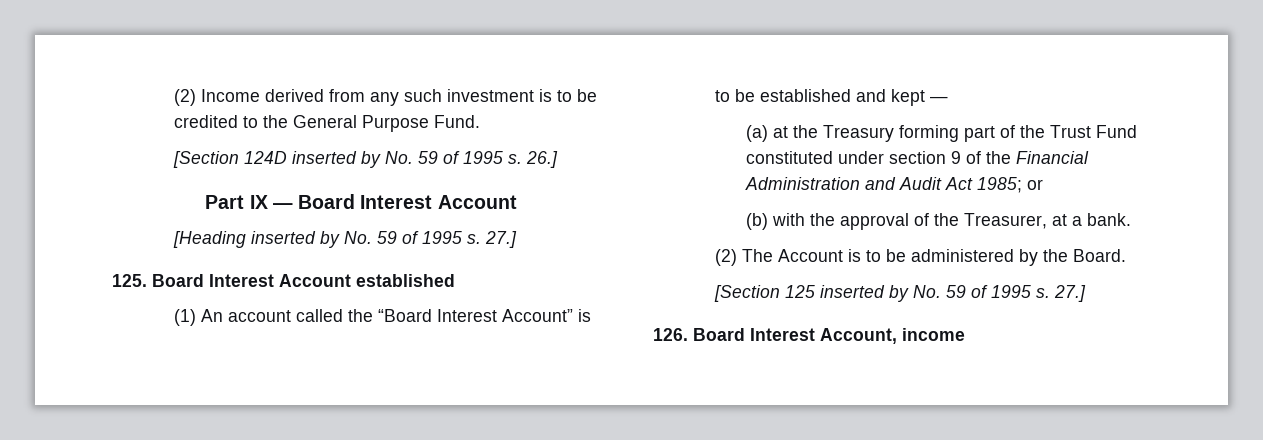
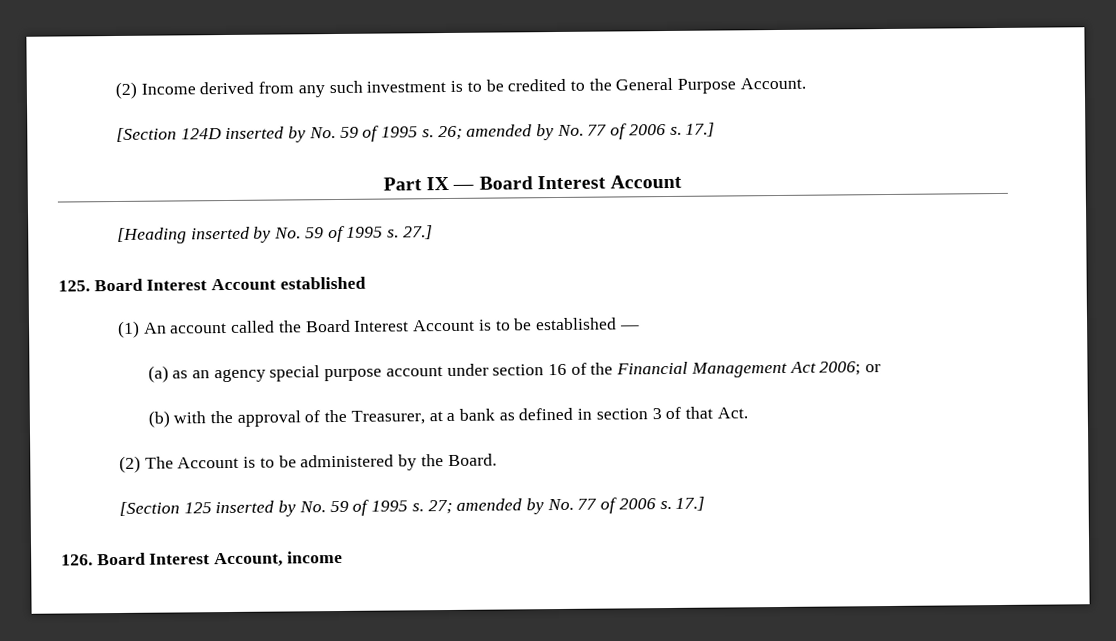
- (2) Income derived from any such investment is to be credited to the General Purpose Fund.
+ (2) Income derived from any such investment is to be credited to the General Purpose Account.
- 26.]
+ 26; amended by No. 77 of 2006 s. 17.]
- (1) An account called the “Board Interest Account” is to be established and kept —
+ (1) An account called the Board Interest Account is to be established —
- (a) at the Treasury forming part of the Trust Fund constituted under section 9 of the Financial Administration and Audit Act 1985; or
+ (a) as an agency special purpose account under section 16 of the Financial Management Act 2006; or
- (b) with the approval of the Treasurer, at a bank.
+ (b) with the approval of the Treasurer, at a bank as defined in section 3 of that Act.
- [Section 125 inserted by No. 59 of 1995 s. 27.]
+ [Section 125 inserted by No. 59 of 1995 s. 27; amended by No. 77 of 2006 s. 17.]

